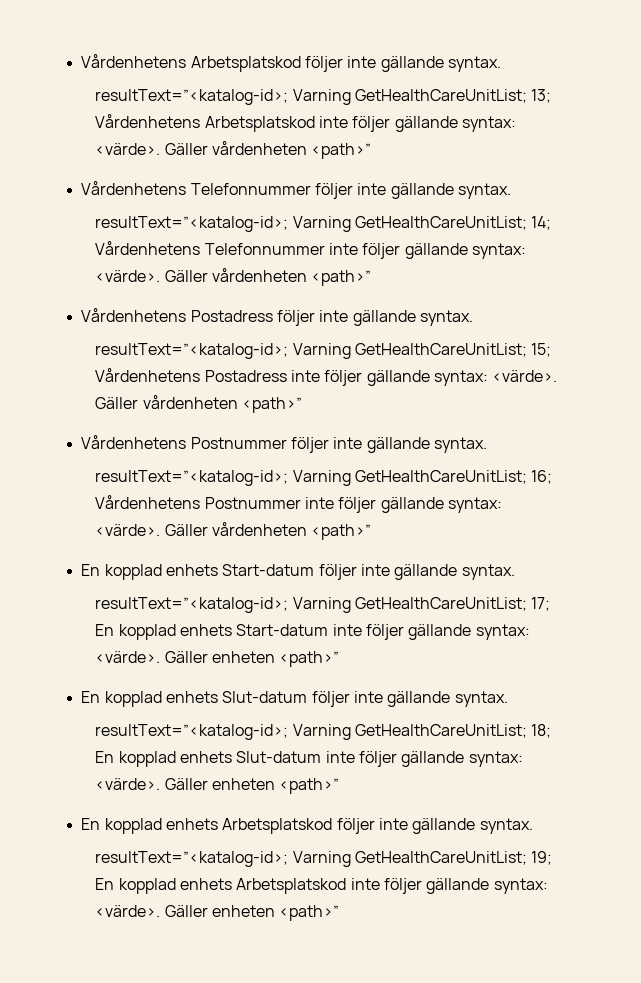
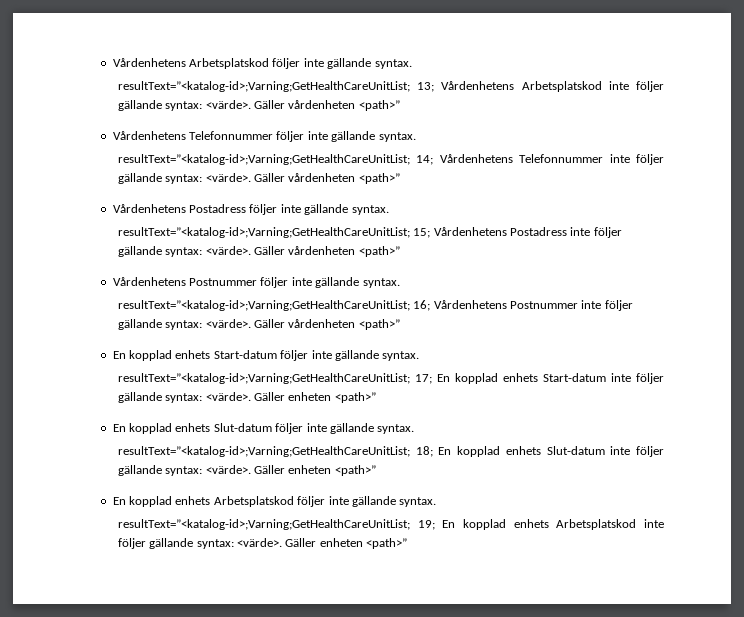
- resultText=”<katalog-id>; Varning GetHealthCareUnitList; 13; Vårdenhetens Arbetsplatskod inte följer gällande syntax: <värde>.
+ resultText=”<katalog-id>;Varning;GetHealthCareUnitList; 13; Vårdenhetens Arbetsplatskod inte följer gällande syntax: <värde>.
- resultText=”<katalog-id>; Varning GetHealthCareUnitList; 14; Vårdenhetens Telefonnummer inte följer gällande syntax: <värde>.
+ resultText=”<katalog-id>;Varning;GetHealthCareUnitList; 14; Vårdenhetens Telefonnummer inte följer gällande syntax: <värde>.
- resultText=”<katalog-id>; Varning GetHealthCareUnitList; 15; Vårdenhetens Postadress inte följer gällande syntax: <värde>.
+ resultText=”<katalog-id>;Varning;GetHealthCareUnitList; 15; Vårdenhetens Postadress inte följer gällande syntax: <värde>.
- resultText=”<katalog-id>; Varning GetHealthCareUnitList; 16; Vårdenhetens Postnummer inte följer gällande syntax: <värde>.
+ resultText=”<katalog-id>;Varning;GetHealthCareUnitList; 16; Vårdenhetens Postnummer inte följer gällande syntax: <värde>.
- resultText=”<katalog-id>; Varning GetHealthCareUnitList; 17; En kopplad enhets Start-datum inte följer gällande syntax: <värde>.
+ resultText=”<katalog-id>;Varning;GetHealthCareUnitList; 17; En kopplad enhets Start-datum inte följer gällande syntax: <värde>.
- resultText=”<katalog-id>; Varning GetHealthCareUnitList; 18; En kopplad enhets Slut-datum inte följer gällande syntax: <värde>.
+ resultText=”<katalog-id>;Varning;GetHealthCareUnitList; 18; En kopplad enhets Slut-datum inte följer gällande syntax: <värde>.
- resultText=”<katalog-id>; Varning GetHealthCareUnitList; 19; En kopplad enhets Arbetsplatskod inte följer gällande syntax: <värde>.
+ resultText=”<katalog-id>;Varning;GetHealthCareUnitList; 19; En kopplad enhets Arbetsplatskod inte följer gällande syntax: <värde>.

